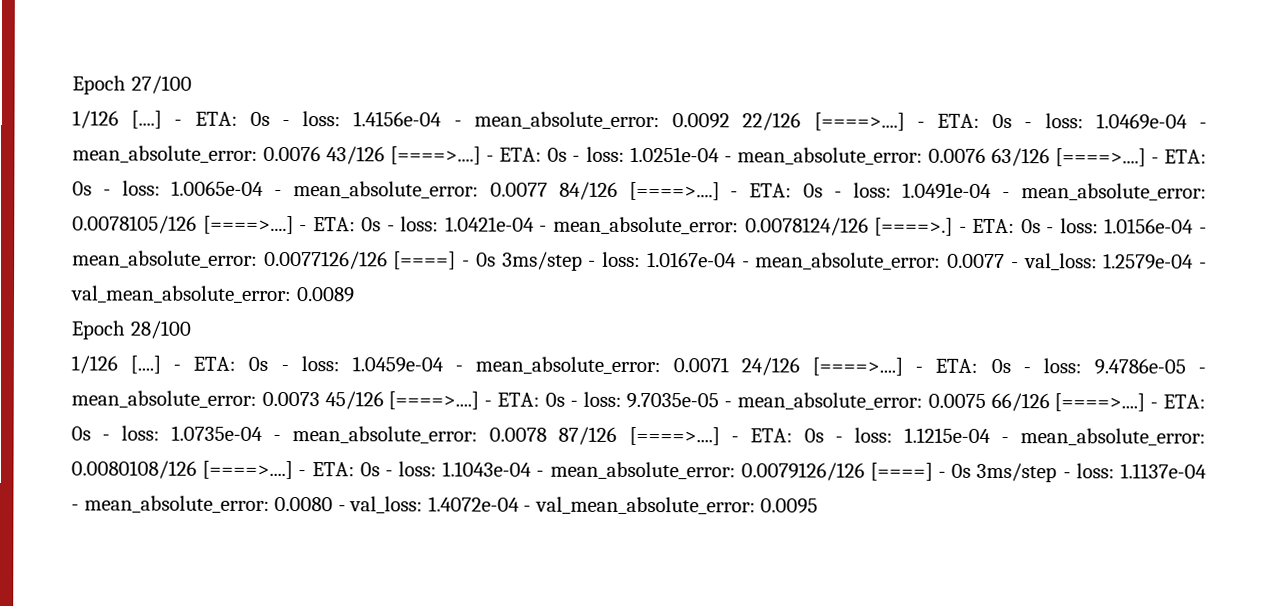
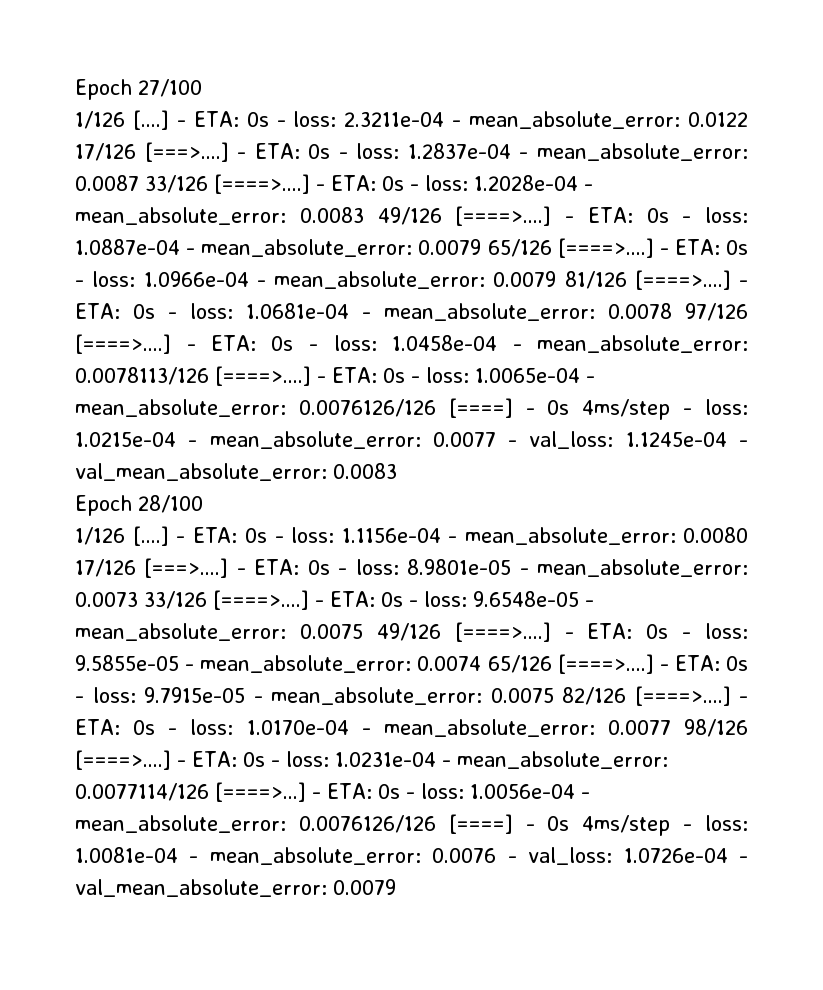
- - ETA: 0s - loss: 1.4156e-04 - mean_absolute_error: 0.0092 22/126 [====>....] - ETA: 0s - loss: 1.0469e-04 - mean_absolute_error: 0.0076 43/126 [====>....] - ETA: 0s - loss: 1.0251e-04 - mean_absolute_error: 0.0076 63/126 [====>....]
+ - ETA: 0s - loss: 2.3211e-04 - mean_absolute_error: 0.0122 17/126 [===>....] - ETA: 0s - loss: 1.2837e-04 - mean_absolute_error: 0.0087 33/126 [====>....] - ETA: 0s - loss: 1.2028e-04 - mean_absolute_error: 0.0083 49/126 [====>....] - ETA: 0s - loss: 1.0887e-04 - mean_absolute_error: 0.0079 65/126 [====>....] - ETA: 0s - loss: 1.0966e-04 - mean_absolute_error: 0.0079 81/126 [====>....] - ETA: 0s - loss: 1.0681e-04 - mean_absolute_error: 0.0078 97/126 [====>....] - ETA: 0s - loss: 1.0458e-04 - mean_absolute_error: 0.0078113/126 [====>....]
- - ETA: 0s - loss: 1.0065e-04 - mean_absolute_error: 0.0077 84/126 [====>....] - ETA: 0s - loss: 1.0491e-04 - mean_absolute_error: 0.0078105/126 [====>....] - ETA: 0s - loss: 1.0421e-04 - mean_absolute_error: 0.0078124/126 [====>.] - ETA: 0s - loss: 1.0156e-04 - mean_absolute_error: 0.0077126/126 [====] - 0s 3ms/step - loss: 1.0167e-04 - mean_absolute_error: 0.0077 - val_loss: 1.2579e-04 - val_mean_absolute_error: 0.0089
+ - ETA: 0s - loss: 1.0065e-04 - mean_absolute_error: 0.0076126/126 [====] - 0s 4ms/step - loss: 1.0215e-04 - mean_absolute_error: 0.0077 - val_loss: 1.1245e-04 - val_mean_absolute_error: 0.0083
- - ETA: 0s - loss: 1.0459e-04 - mean_absolute_error: 0.0071 24/126 [====>....] - ETA: 0s - loss: 9.4786e-05 - mean_absolute_error: 0.0073 45/126 [====>....] - ETA: 0s - loss: 9.7035e-05 - mean_absolute_error: 0.0075 66/126 [====>....] - ETA: 0s - loss: 1.0735e-04 - mean_absolute_error: 0.0078 87/126 [====>....] - ETA: 0s - loss: 1.1215e-04 - mean_absolute_error: 0.0080108/126 [====>....] - ETA: 0s - loss: 1.1043e-04 - mean_absolute_error: 0.0079126/126 [====] - 0s 3ms/step - loss: 1.1137e-04 - mean_absolute_error: 0.0080 - val_loss: 1.4072e-04 - val_mean_absolute_error: 0.0095
+ - ETA: 0s - loss: 1.1156e-04 - mean_absolute_error: 0.0080 17/126 [===>....] - ETA: 0s - loss: 8.9801e-05 - mean_absolute_error: 0.0073 33/126 [====>....] - ETA: 0s - loss: 9.6548e-05 - mean_absolute_error: 0.0075 49/126 [====>....] - ETA: 0s - loss: 9.5855e-05 - mean_absolute_error: 0.0074 65/126 [====>....] - ETA: 0s - loss: 9.7915e-05 - mean_absolute_error: 0.0075 82/126 [====>....] - ETA: 0s - loss: 1.0170e-04 - mean_absolute_error: 0.0077 98/126 [====>....] - ETA: 0s - loss: 1.0231e-04 - mean_absolute_error: 0.0077114/126 [====>...] - ETA: 0s - loss: 1.0056e-04 - mean_absolute_error: 0.0076126/126 [====] - 0s 4ms/step - loss: 1.0081e-04 - mean_absolute_error: 0.0076 - val_loss: 1.0726e-04 - val_mean_absolute_error: 0.0079

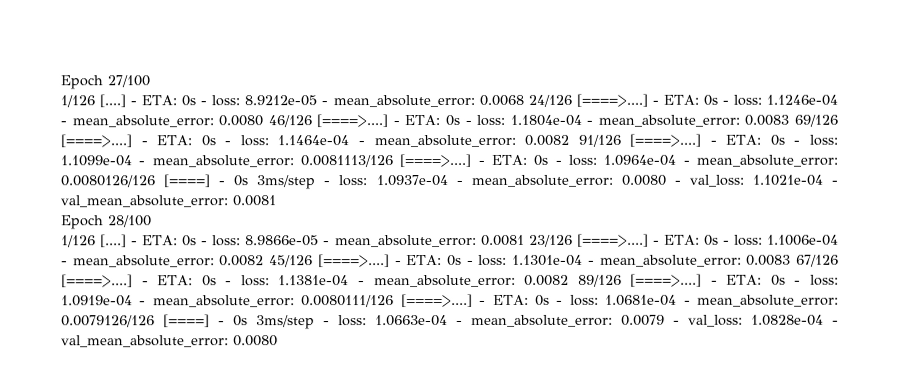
- - ETA: 0s - loss: 2.3211e-04 - mean_absolute_error: 0.0122 17/126 [===>....] - ETA: 0s - loss: 1.2837e-04 - mean_absolute_error: 0.0087 33/126 [====>....] - ETA: 0s - loss: 1.2028e-04 - mean_absolute_error: 0.0083 49/126 [====>....] - ETA: 0s - loss: 1.0887e-04 - mean_absolute_error: 0.0079 65/126 [====>....] - ETA: 0s - loss: 1.0966e-04 - mean_absolute_error: 0.0079 81/126 [====>....] - ETA: 0s - loss: 1.0681e-04 - mean_absolute_error: 0.0078 97/126 [====>....] - ETA: 0s - loss: 1.0458e-04 - mean_absolute_error: 0.0078113/126 [====>....] - ETA: 0s - loss: 1.0065e-04 - mean_absolute_error: 0.0076126/126 [====] - 0s 4ms/step - loss: 1.0215e-04 - mean_absolute_error: 0.0077 - val_loss: 1.1245e-04 - val_mean_absolute_error: 0.0083
+ - ETA: 0s - loss: 8.9212e-05 - mean_absolute_error: 0.0068 24/126 [====>....] - ETA: 0s - loss: 1.1246e-04 - mean_absolute_error: 0.0080 46/126 [====>....] - ETA: 0s - loss: 1.1804e-04 - mean_absolute_error: 0.0083 69/126 [====>....] - ETA: 0s - loss: 1.1464e-04 - mean_absolute_error: 0.0082 91/126 [====>....] - ETA: 0s - loss: 1.1099e-04 - mean_absolute_error: 0.0081113/126 [====>....] - ETA: 0s - loss: 1.0964e-04 - mean_absolute_error: 0.0080126/126 [====] - 0s 3ms/step - loss: 1.0937e-04 - mean_absolute_error: 0.0080 - val_loss: 1.1021e-04 - val_mean_absolute_error: 0.0081
- - ETA: 0s - loss: 1.1156e-04 - mean_absolute_error: 0.0080 17/126 [===>....] - ETA: 0s - loss: 8.9801e-05 - mean_absolute_error: 0.0073 33/126 [====>....] - ETA: 0s - loss: 9.6548e-05 - mean_absolute_error: 0.0075 49/126 [====>....] - ETA: 0s - loss: 9.5855e-05 - mean_absolute_error: 0.0074 65/126 [====>....] - ETA: 0s - loss: 9.7915e-05 - mean_absolute_error: 0.0075 82/126 [====>....] - ETA: 0s - loss: 1.0170e-04 - mean_absolute_error: 0.0077 98/126 [====>....] - ETA: 0s - loss: 1.0231e-04 - mean_absolute_error: 0.0077114/126 [====>...] - ETA: 0s - loss: 1.0056e-04 - mean_absolute_error: 0.0076126/126 [====] - 0s 4ms/step - loss: 1.0081e-04 - mean_absolute_error: 0.0076 - val_loss: 1.0726e-04 - val_mean_absolute_error: 0.0079
+ - ETA: 0s - loss: 8.9866e-05 - mean_absolute_error: 0.0081 23/126 [====>....] - ETA: 0s - loss: 1.1006e-04 - mean_absolute_error: 0.0082 45/126 [====>....] - ETA: 0s - loss: 1.1301e-04 - mean_absolute_error: 0.0083 67/126 [====>....] - ETA: 0s - loss: 1.1381e-04 - mean_absolute_error: 0.0082 89/126 [====>....] - ETA: 0s - loss: 1.0919e-04 - mean_absolute_error: 0.0080111/126 [====>....] - ETA: 0s - loss: 1.0681e-04 - mean_absolute_error: 0.0079126/126 [====] - 0s 3ms/step - loss: 1.0663e-04 - mean_absolute_error: 0.0079 - val_loss: 1.0828e-04 - val_mean_absolute_error: 0.0080

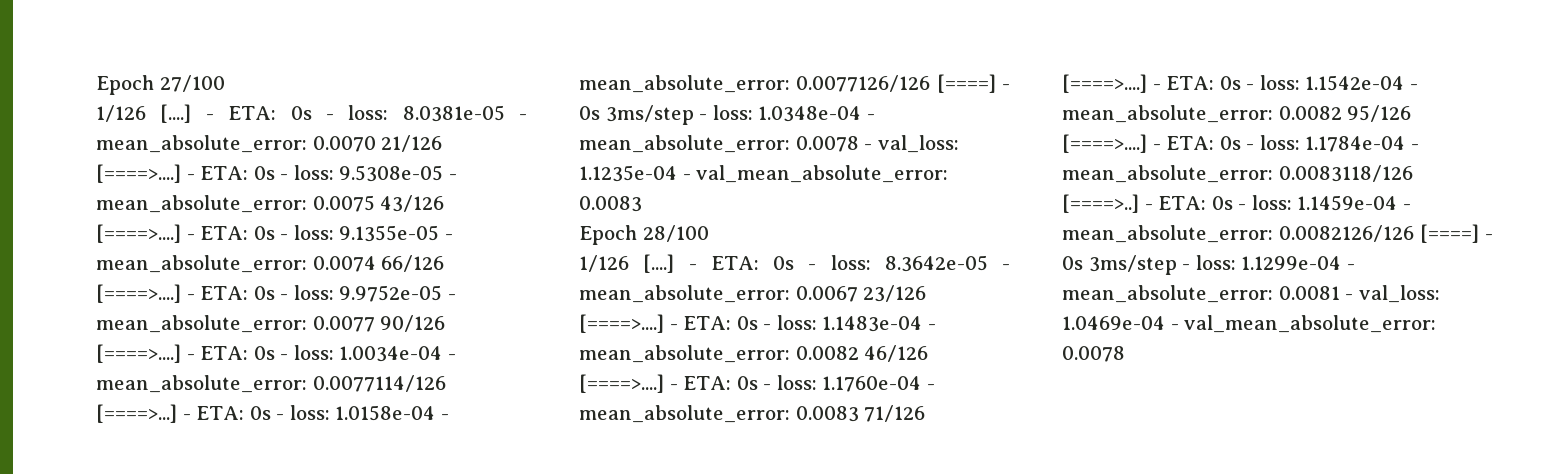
- - ETA: 0s - loss: 8.9212e-05 - mean_absolute_error: 0.0068 24/126 [====>....] - ETA: 0s - loss: 1.1246e-04 - mean_absolute_error: 0.0080 46/126 [====>....] - ETA: 0s - loss: 1.1804e-04 - mean_absolute_error: 0.0083 69/126 [====>....] - ETA: 0s - loss: 1.1464e-04 - mean_absolute_error: 0.0082 91/126 [====>....] - ETA: 0s - loss: 1.1099e-04 - mean_absolute_error: 0.0081113/126 [====>....] - ETA: 0s - loss: 1.0964e-04 - mean_absolute_error: 0.0080126/126 [====] - 0s 3ms/step - loss: 1.0937e-04 - mean_absolute_error: 0.0080 - val_loss: 1.1021e-04 - val_mean_absolute_error: 0.0081
+ - ETA: 0s - loss: 8.0381e-05 - mean_absolute_error: 0.0070 21/126 [====>....] - ETA: 0s - loss: 9.5308e-05 - mean_absolute_error: 0.0075 43/126 [====>....] - ETA: 0s - loss: 9.1355e-05 - mean_absolute_error: 0.0074 66/126 [====>....] - ETA: 0s - loss: 9.9752e-05 - mean_absolute_error: 0.0077 90/126 [====>....] - ETA: 0s - loss: 1.0034e-04 - mean_absolute_error: 0.0077114/126 [====>...] - ETA: 0s - loss: 1.0158e-04 - mean_absolute_error: 0.0077126/126 [====] - 0s 3ms/step - loss: 1.0348e-04 - mean_absolute_error: 0.0078 - val_loss: 1.1235e-04 - val_mean_absolute_error: 0.0083
- - ETA: 0s - loss: 8.9866e-05 - mean_absolute_error: 0.0081 23/126 [====>....]
+ - ETA: 0s - loss: 8.3642e-05 - mean_absolute_error: 0.0067 23/126 [====>....]
- - ETA: 0s - loss: 1.1006e-04 - mean_absolute_error: 0.0082 45/126 [====>....] - ETA: 0s - loss: 1.1301e-04 - mean_absolute_error: 0.0083 67/126 [====>....] - ETA: 0s - loss: 1.1381e-04 - mean_absolute_error: 0.0082 89/126 [====>....] - ETA: 0s - loss: 1.0919e-04 - mean_absolute_error: 0.0080111/126 [====>....] - ETA: 0s - loss: 1.0681e-04 - mean_absolute_error: 0.0079126/126 [====] - 0s 3ms/step - loss: 1.0663e-04 - mean_absolute_error: 0.0079 - val_loss: 1.0828e-04 - val_mean_absolute_error: 0.0080
+ - ETA: 0s - loss: 1.1483e-04 - mean_absolute_error: 0.0082 46/126 [====>....] - ETA: 0s - loss: 1.1760e-04 - mean_absolute_error: 0.0083 71/126 [====>....] - ETA: 0s - loss: 1.1542e-04 - mean_absolute_error: 0.0082 95/126 [====>....] - ETA: 0s - loss: 1.1784e-04 - mean_absolute_error: 0.0083118/126 [====>..] - ETA: 0s - loss: 1.1459e-04 - mean_absolute_error: 0.0082126/126 [====] - 0s 3ms/step - loss: 1.1299e-04 - mean_absolute_error: 0.0081 - val_loss: 1.0469e-04 - val_mean_absolute_error: 0.0078

